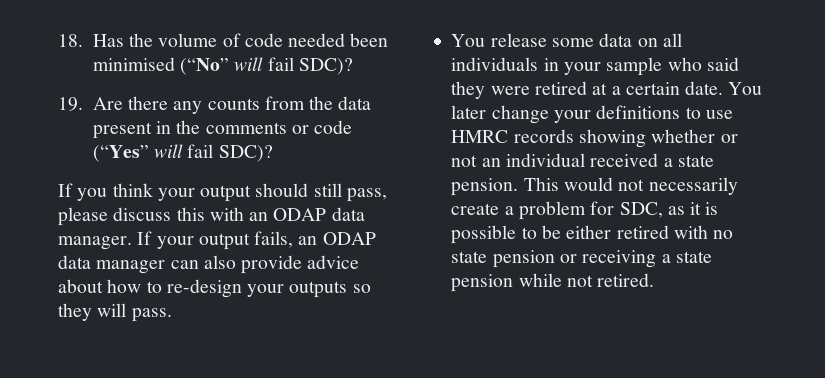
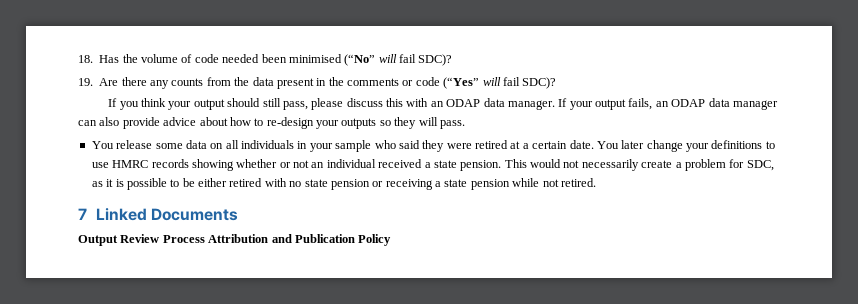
+ 7 Linked Documents
+ Output Review Process Attribution and Publication Policy

